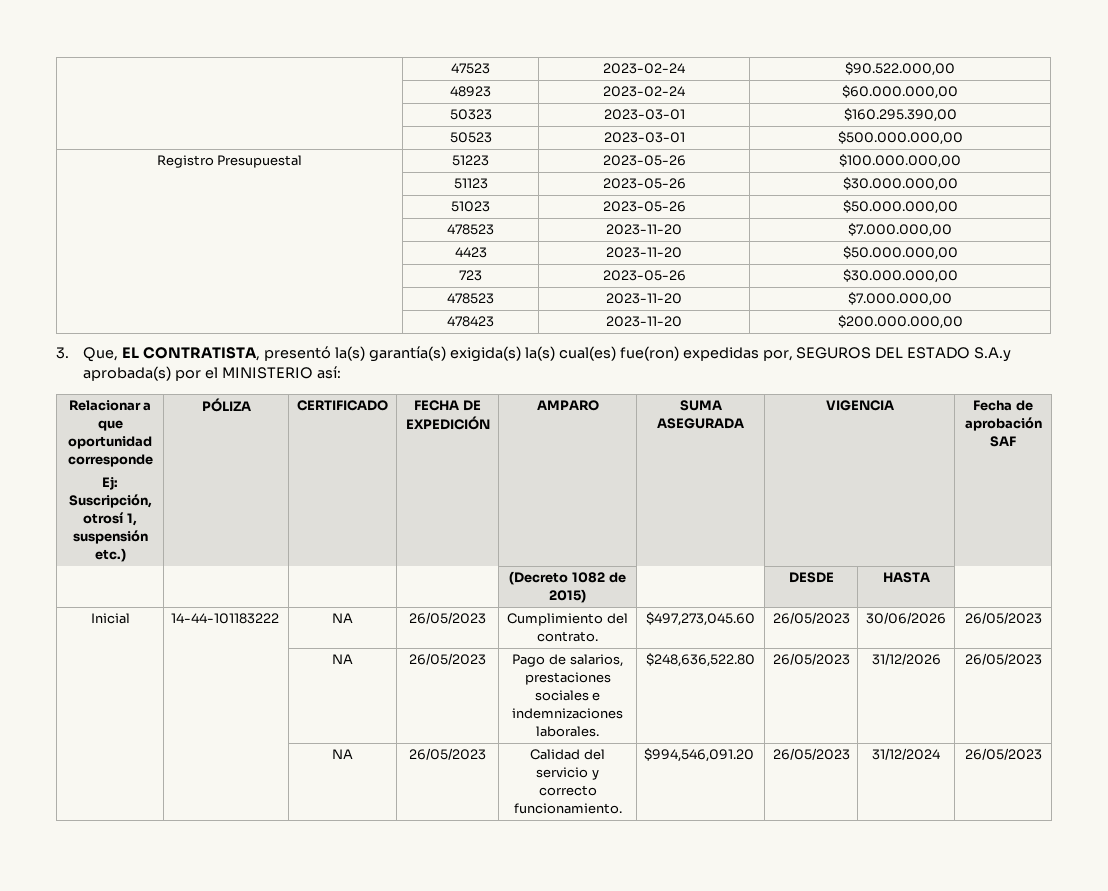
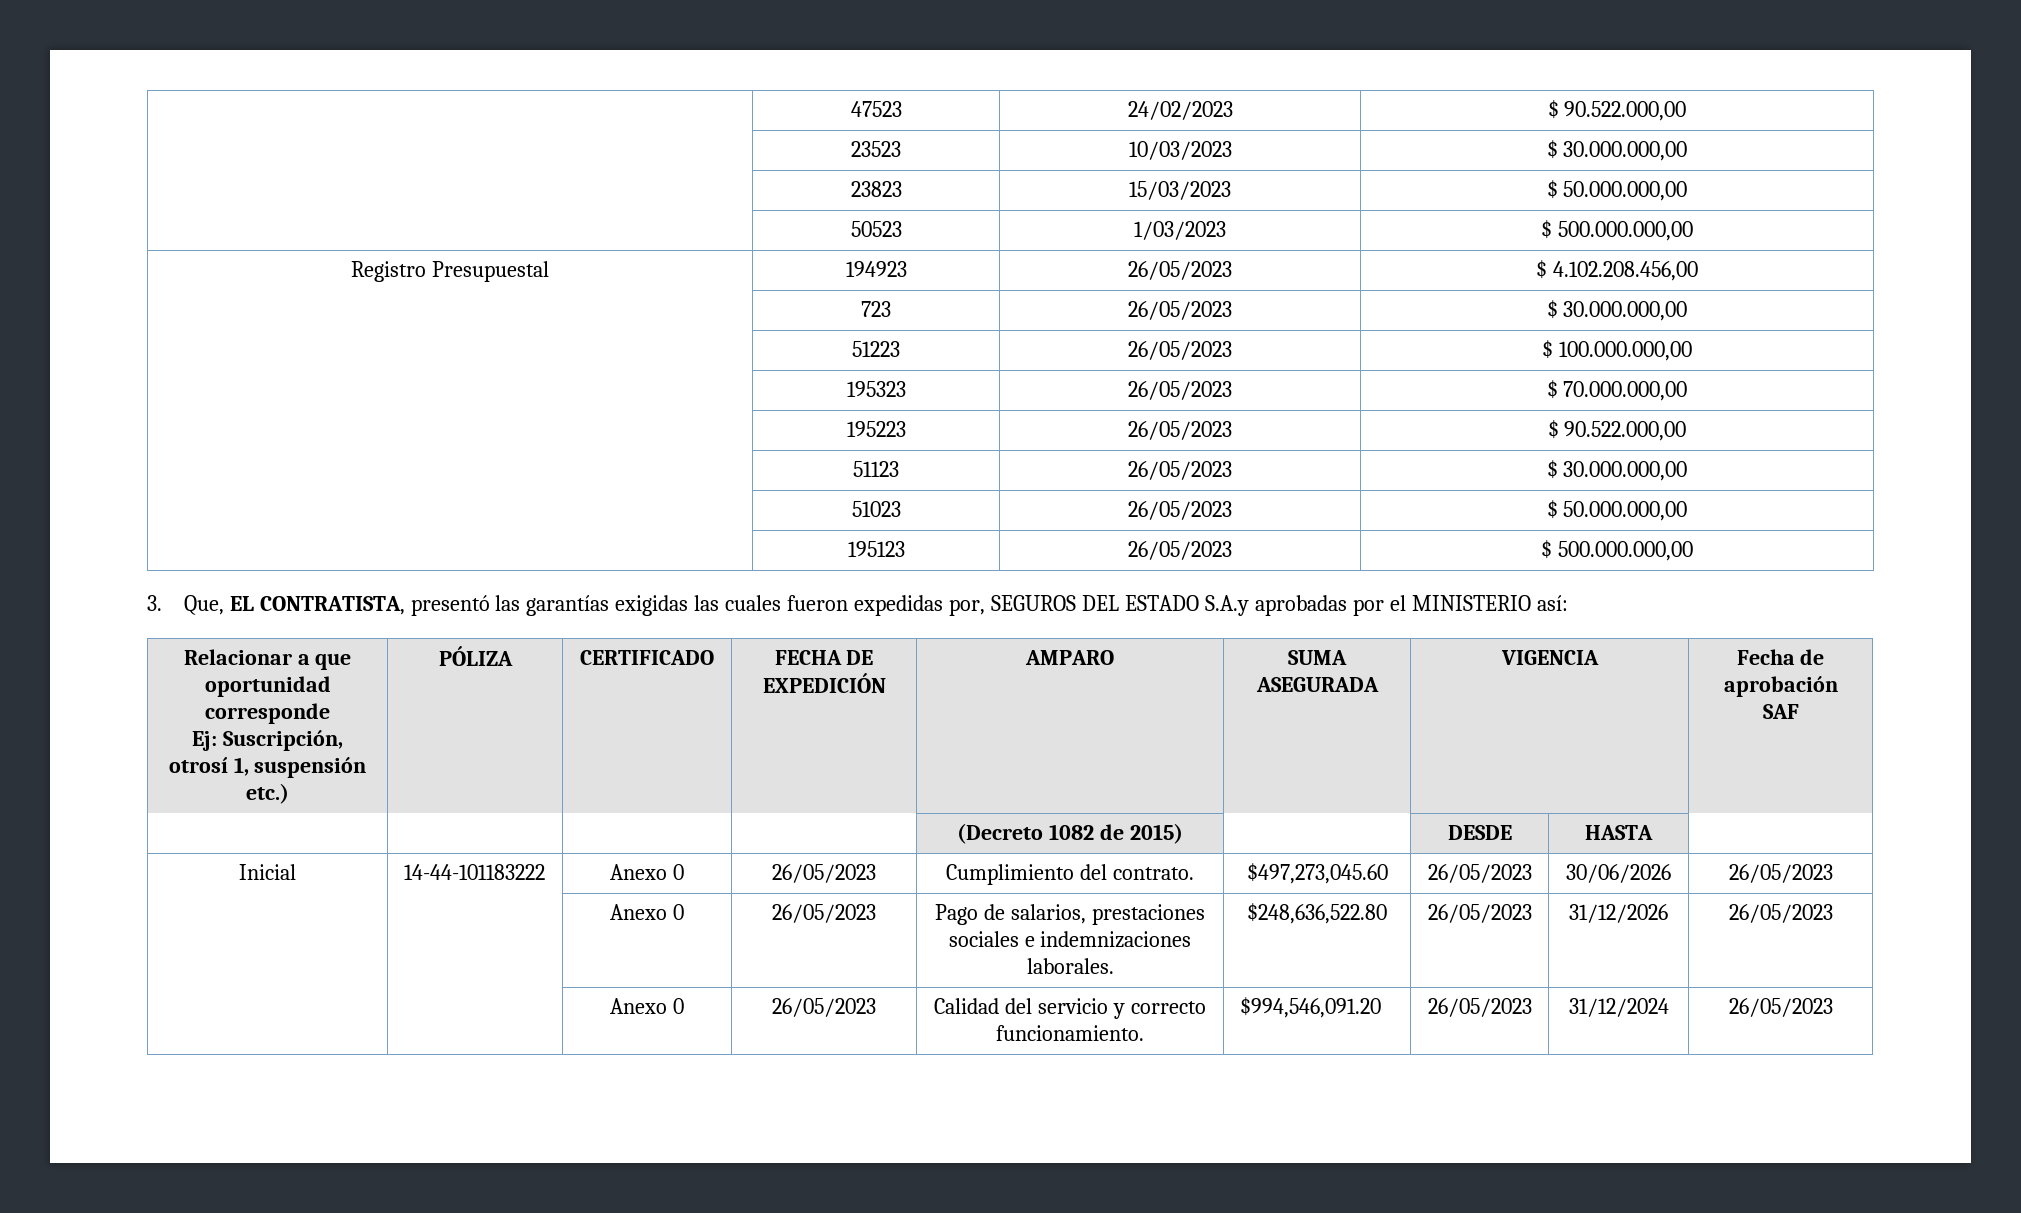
- | 47523 | 2023-02-24 | $90.522.000,00
- | 48923 | 2023-02-24 | $60.000.000,00
- | 50323 | 2023-03-01 | $160.295.390,00
- | 50523 | 2023-03-01 | $500.000.000,00
- Registro Presupuestal | 51223 | 2023-05-26 | $100.000.000,00
- | 51123 | 2023-05-26 | $30.000.000,00
- | 51023 | 2023-05-26 | $50.000.000,00
- | 478523 | 2023-11-20 | $7.000.000,00
- | 4423 | 2023-11-20 | $50.000.000,00
- | 723 | 2023-05-26 | $30.000.000,00
- | 478523 | 2023-11-20 | $7.000.000,00
- | 478423 | 2023-11-20 | $200.000.000,00
+ | 47523 | 24/02/2023 | $ 90.522.000,00
+ | 23523 | 10/03/2023 | $ 30.000.000,00
+ | 23823 | 15/03/2023 | $ 50.000.000,00
+ | 50523 | 1/03/2023 | $ 500.000.000,00
+ Registro Presupuestal | 194923 | 26/05/2023 | $ 4.102.208.456,00
+ | 723 | 26/05/2023 | $ 30.000.000,00
+ | 51223 | 26/05/2023 | $ 100.000.000,00
+ | 195323 | 26/05/2023 | $ 70.000.000,00
+ | 195223 | 26/05/2023 | $ 90.522.000,00
+ | 51123 | 26/05/2023 | $ 30.000.000,00
+ | 51023 | 26/05/2023 | $ 50.000.000,00
+ | 195123 | 26/05/2023 | $ 500.000.000,00
- 3. Que, EL CONTRATISTA, presentó la(s) garantía(s) exigida(s) la(s) cual(es) fue(ron) expedidas por, SEGUROS DEL ESTADO S.A.y aprobada(s) por el MINISTERIO así:
+ 3. Que, EL CONTRATISTA, presentó las garantías exigidas las cuales fueron expedidas por, SEGUROS DEL ESTADO S.A.y aprobadas por el MINISTERIO así:
- Inicial | 14-44-101183222 | NA | 26/05/2023 | Cumplimiento del contrato. | $497,273,045.60 | 26/05/2023 | 30/06/2026 | 26/05/2023
+ Inicial | 14-44-101183222 | Anexo 0 | 26/05/2023 | Cumplimiento del contrato. | $497,273,045.60 | 26/05/2023 | 30/06/2026 | 26/05/2023
- | | NA | 26/05/2023 | Pago de salarios, prestaciones sociales e indemnizaciones laborales. | $248,636,522.80 | 26/05/2023 | 31/12/2026 | 26/05/2023
+ | | Anexo 0 | 26/05/2023 | Pago de salarios, prestaciones sociales e indemnizaciones laborales. | $248,636,522.80 | 26/05/2023 | 31/12/2026 | 26/05/2023
- | | NA | 26/05/2023 | Calidad del servicio y correcto funcionamiento. | $994,546,091.20 | 26/05/2023 | 31/12/2024 | 26/05/2023
+ | | Anexo 0 | 26/05/2023 | Calidad del servicio y correcto funcionamiento. | $994,546,091.20 | 26/05/2023 | 31/12/2024 | 26/05/2023

